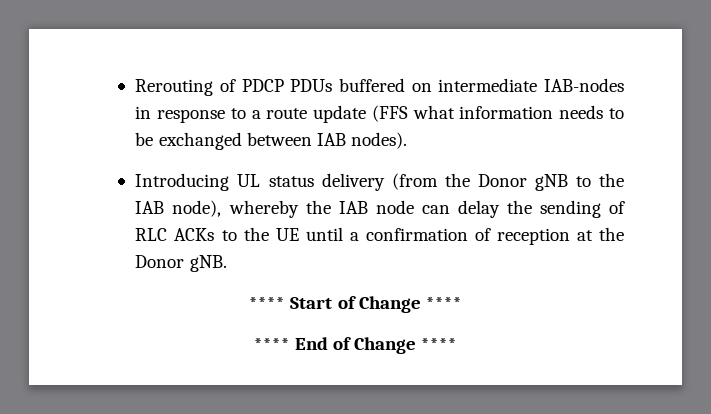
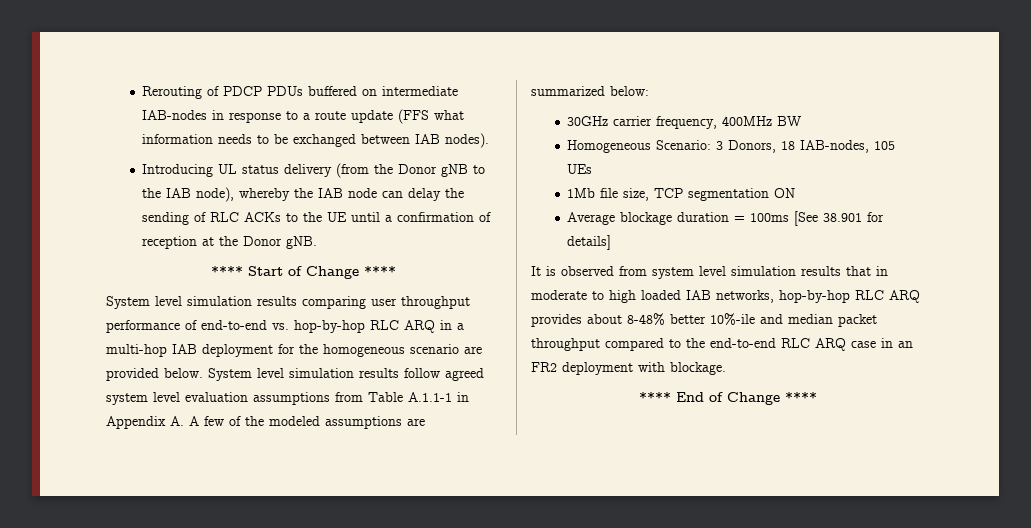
+ System level simulation results comparing user throughput performance of end-to-end vs. hop-by-hop RLC ARQ in a multi-hop IAB deployment for the homogeneous scenario are provided below. System level simulation results follow agreed system level evaluation assumptions from Table A.1.1-1 in Appendix A. A few of the modeled assumptions are summarized below:
+ 30GHz carrier frequency, 400MHz BW
+ Homogeneous Scenario: 3 Donors, 18 IAB-nodes, 105 UEs
+ 1Mb file size, TCP segmentation ON
+ Average blockage duration = 100ms [See 38.901 for details]
+ It is observed from system level simulation results that in moderate to high loaded IAB networks, hop-by-hop RLC ARQ provides about 8-48% better 10%-ile and median packet throughput compared to the end-to-end RLC ARQ case in an FR2 deployment with blockage.

